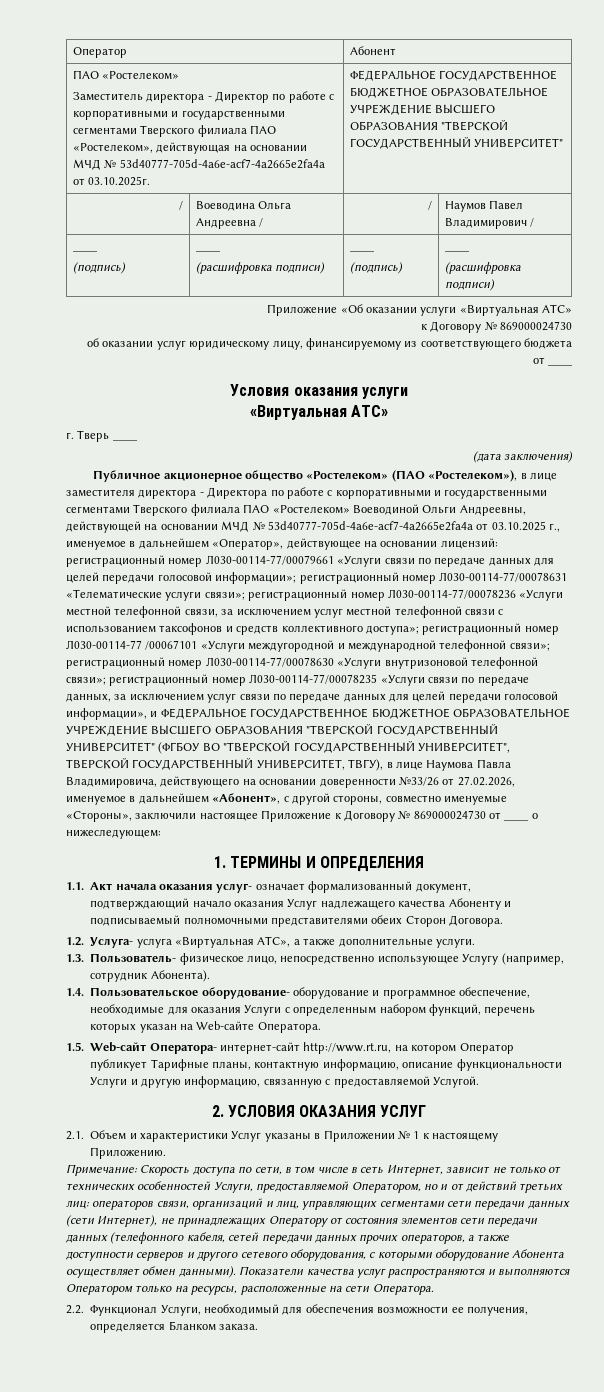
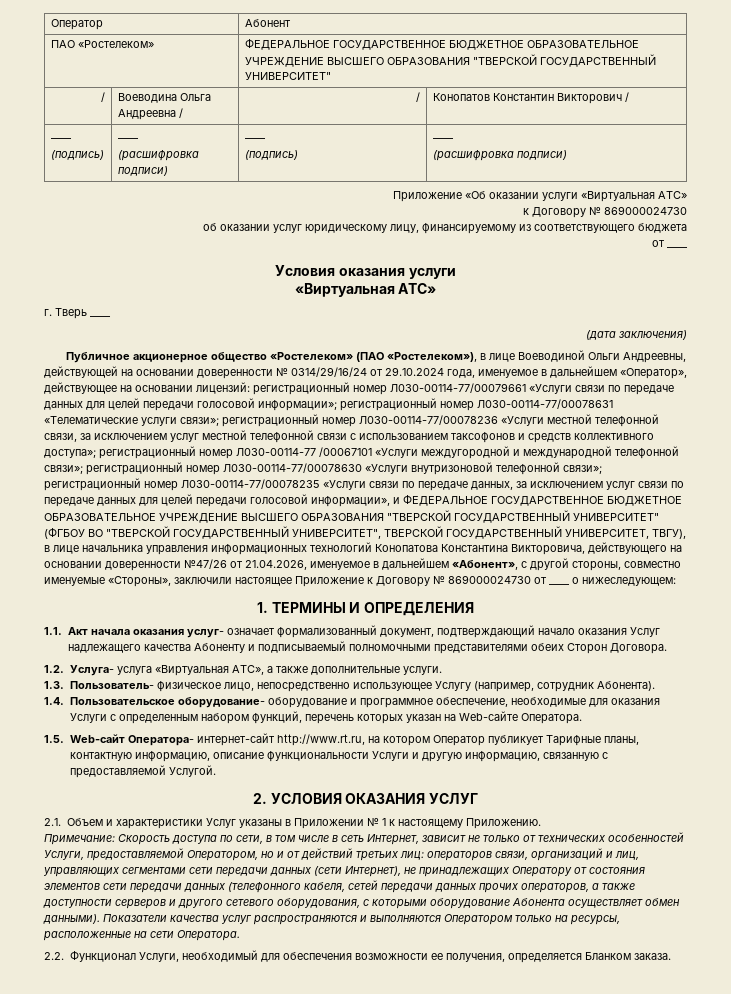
  Оператор | Абонент
- ПАО «Ростелеком»
- Заместитель директора - Директор по работе с корпоративными и государственными сегментами Тверского филиала ПАО «Ростелеком», действующая на основании МЧД № 53d40777-705d-4a6e-acf7-4a2665e2fa4a от 03.10.2025г. | ФЕДЕРАЛЬНОЕ ГОСУДАРСТВЕННОЕ БЮДЖЕТНОЕ ОБРАЗОВАТЕЛЬНОЕ УЧРЕЖДЕНИЕ ВЫСШЕГО ОБРАЗОВАНИЯ "ТВЕРСКОЙ ГОСУДАРСТВЕННЫЙ УНИВЕРСИТЕТ"
+ ПАО «Ростелеком» | ФЕДЕРАЛЬНОЕ ГОСУДАРСТВЕННОЕ БЮДЖЕТНОЕ ОБРАЗОВАТЕЛЬНОЕ УЧРЕЖДЕНИЕ ВЫСШЕГО ОБРАЗОВАНИЯ "ТВЕРСКОЙ ГОСУДАРСТВЕННЫЙ УНИВЕРСИТЕТ"
- / | Воеводина Ольга Андреевна / | / | Наумов Павел Владимирович /
+ / | Воеводина Ольга Андреевна / | / | Конопатов Константин Викторович /
- Публичное акционерное общество «Ростелеком» (ПАО «Ростелеком»), в лице заместителя директора - Директора по работе с корпоративными и государственными сегментами Тверского филиала ПАО «Ростелеком» Воеводиной Ольги Андреевны, действующей на основании МЧД № 53d40777-705d-4a6e-acf7-4a2665e2fa4a от 03.10.2025 г., именуемое в дальнейшем «Оператор», действующее на основании лицензий:
+ Публичное акционерное общество «Ростелеком» (ПАО «Ростелеком»), в лице Воеводиной Ольги Андреевны, действующей на основании доверенности № 0314/29/16/24 от 29.10.2024 года, именуемое в дальнейшем «Оператор», действующее на основании лицензий:
- регистрационный номер Л030-00114-77/00078235 «Услуги связи по передаче данных, за исключением услуг связи по передаче данных для целей передачи голосовой информации», и ФЕДЕРАЛЬНОЕ ГОСУДАРСТВЕННОЕ БЮДЖЕТНОЕ ОБРАЗОВАТЕЛЬНОЕ УЧРЕЖДЕНИЕ ВЫСШЕГО ОБРАЗОВАНИЯ "ТВЕРСКОЙ ГОСУДАРСТВЕННЫЙ УНИВЕРСИТЕТ" (ФГБОУ ВО "ТВЕРСКОЙ ГОСУДАРСТВЕННЫЙ УНИВЕРСИТЕТ", ТВЕРСКОЙ ГОСУДАРСТВЕННЫЙ УНИВЕРСИТЕТ, ТВГУ), в лице Наумова Павла Владимировича, действующего на основании доверенности №33/26 от 27.02.2026, именуемое в дальнейшем «Абонент», с другой стороны, совместно именуемые «Стороны», заключили настоящее Приложение к Договору № 869000024730 от ____ о нижеследующем:
+ регистрационный номер Л030-00114-77/00078235 «Услуги связи по передаче данных, за исключением услуг связи по передаче данных для целей передачи голосовой информации», и ФЕДЕРАЛЬНОЕ ГОСУДАРСТВЕННОЕ БЮДЖЕТНОЕ ОБРАЗОВАТЕЛЬНОЕ УЧРЕЖДЕНИЕ ВЫСШЕГО ОБРАЗОВАНИЯ "ТВЕРСКОЙ ГОСУДАРСТВЕННЫЙ УНИВЕРСИТЕТ" (ФГБОУ ВО "ТВЕРСКОЙ ГОСУДАРСТВЕННЫЙ УНИВЕРСИТЕТ", ТВЕРСКОЙ ГОСУДАРСТВЕННЫЙ УНИВЕРСИТЕТ, ТВГУ), в лице начальника управления информационных технологий Конопатова Константина Викторовича, действующего на основании доверенности №47/26 от 21.04.2026, именуемое в дальнейшем «Абонент», с другой стороны, совместно именуемые «Стороны», заключили настоящее Приложение к Договору № 869000024730 от ____ о нижеследующем:

